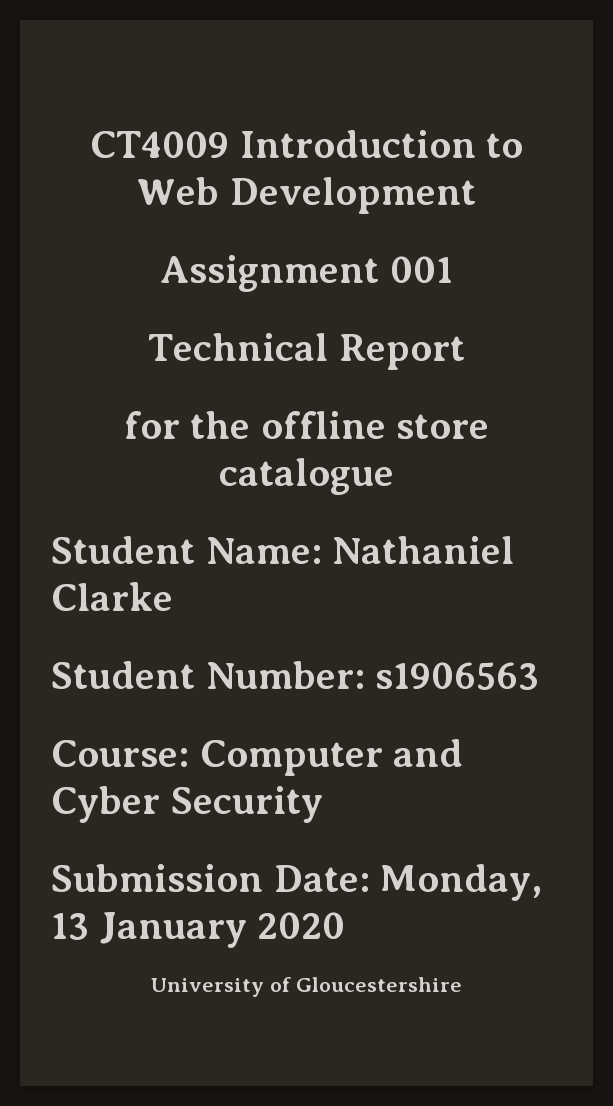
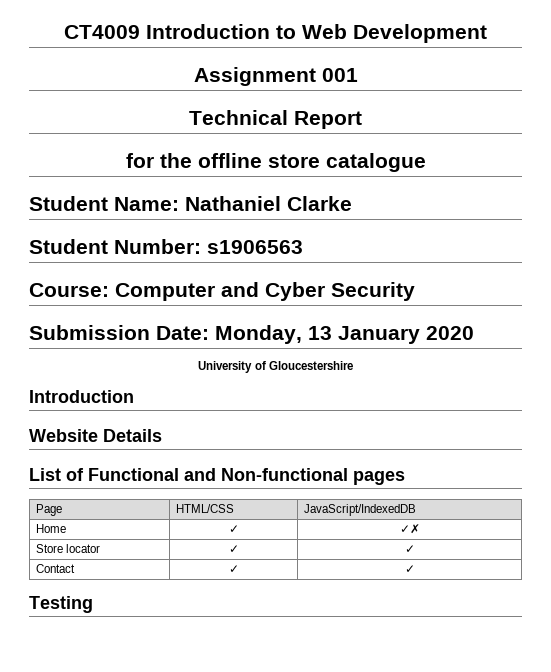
  University of Gloucestershire
+ Introduction
+ Website Details
+ List of Functional and Non-functional pages
+ Page | HTML/CSS | JavaScript/IndexedDB
+ Home | ✓ | ✓✗
+ Store locator | ✓ | ✓
+ Contact | ✓ | ✓
+ Testing

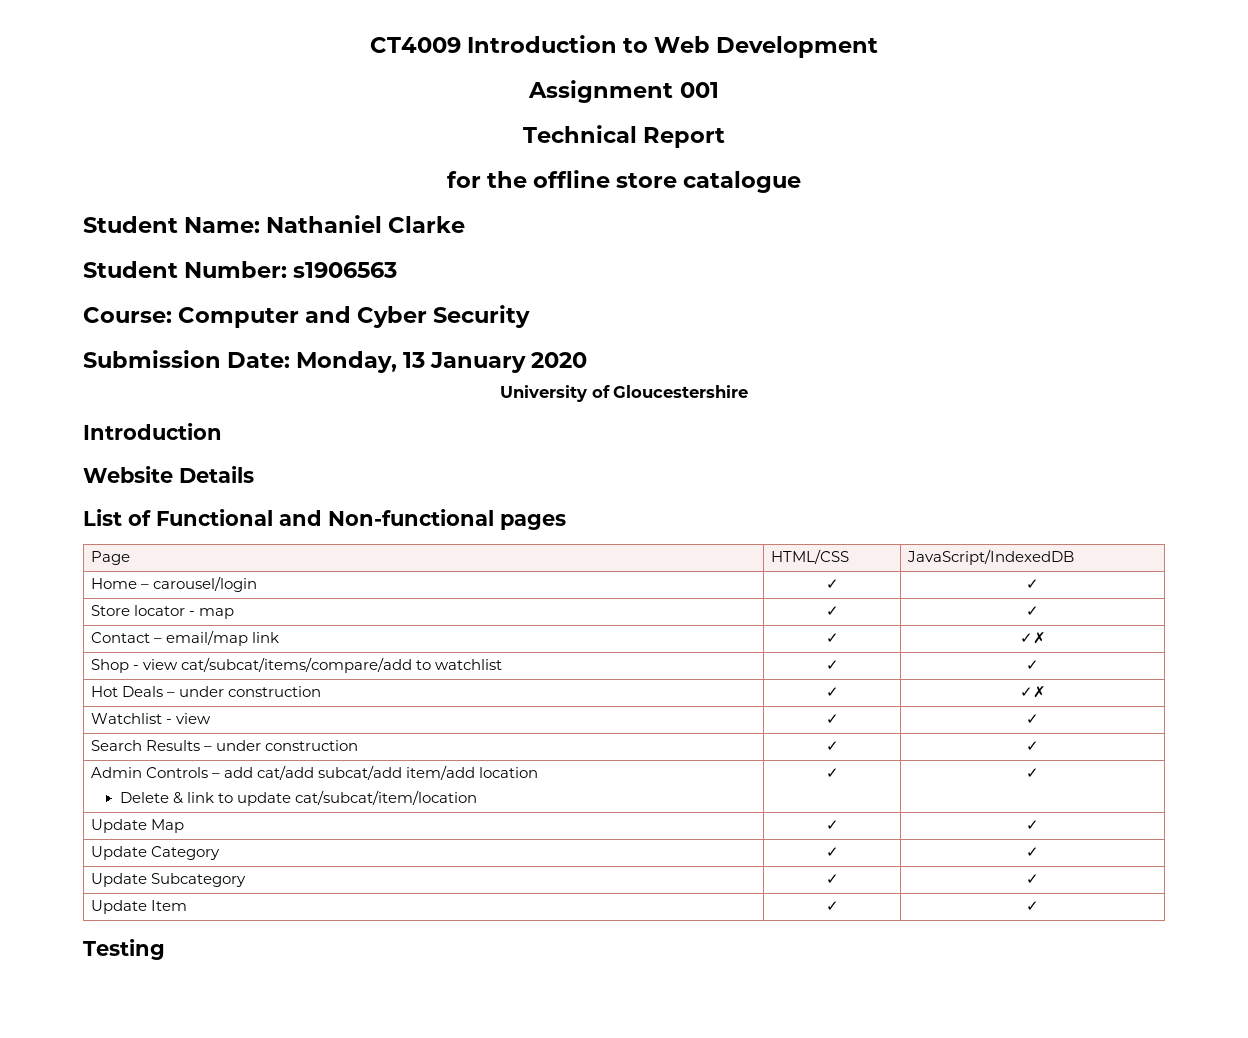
- Home | ✓ | ✓✗
+ Home – carousel/login | ✓ | ✓
- Store locator | ✓ | ✓
+ Store locator - map | ✓ | ✓
- Contact | ✓ | ✓
+ Contact – email/map link | ✓ | ✓✗
+ Shop - view cat/subcat/items/compare/add to watchlist | ✓ | ✓
+ Hot Deals – under construction | ✓ | ✓✗
+ Watchlist - view | ✓ | ✓
+ Search Results – under construction | ✓ | ✓
+ Admin Controls – add cat/add subcat/add item/add location
+ Delete & link to update cat/subcat/item/location | ✓ | ✓
+ Update Map | ✓ | ✓
+ Update Category | ✓ | ✓
+ Update Subcategory | ✓ | ✓
+ Update Item | ✓ | ✓

